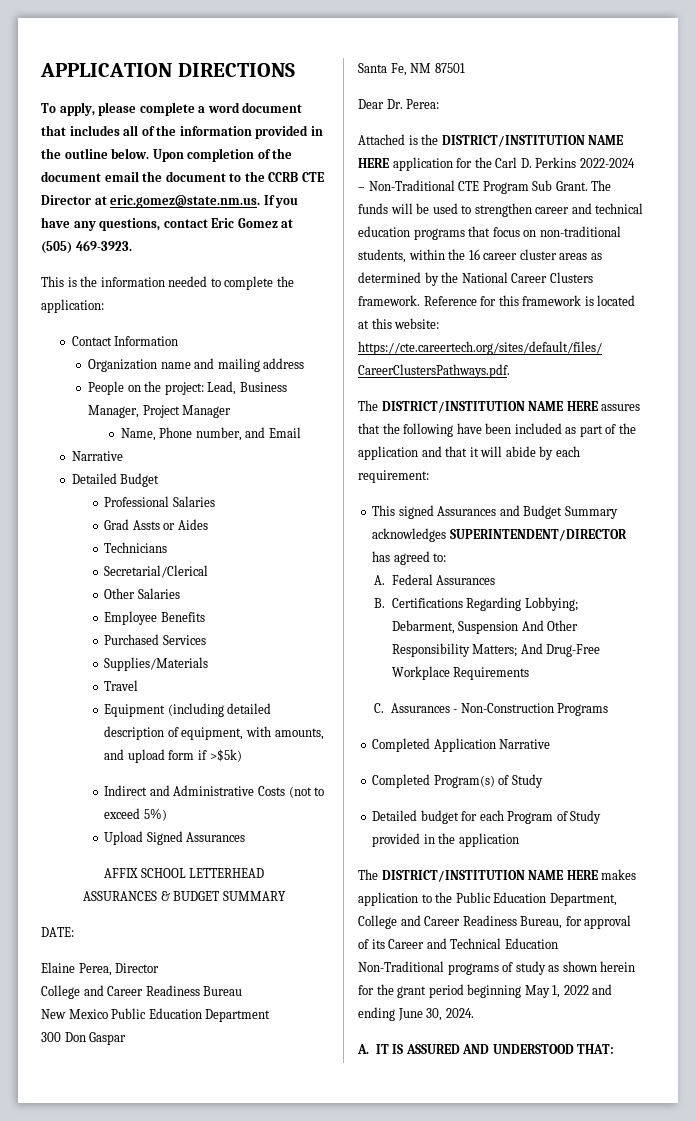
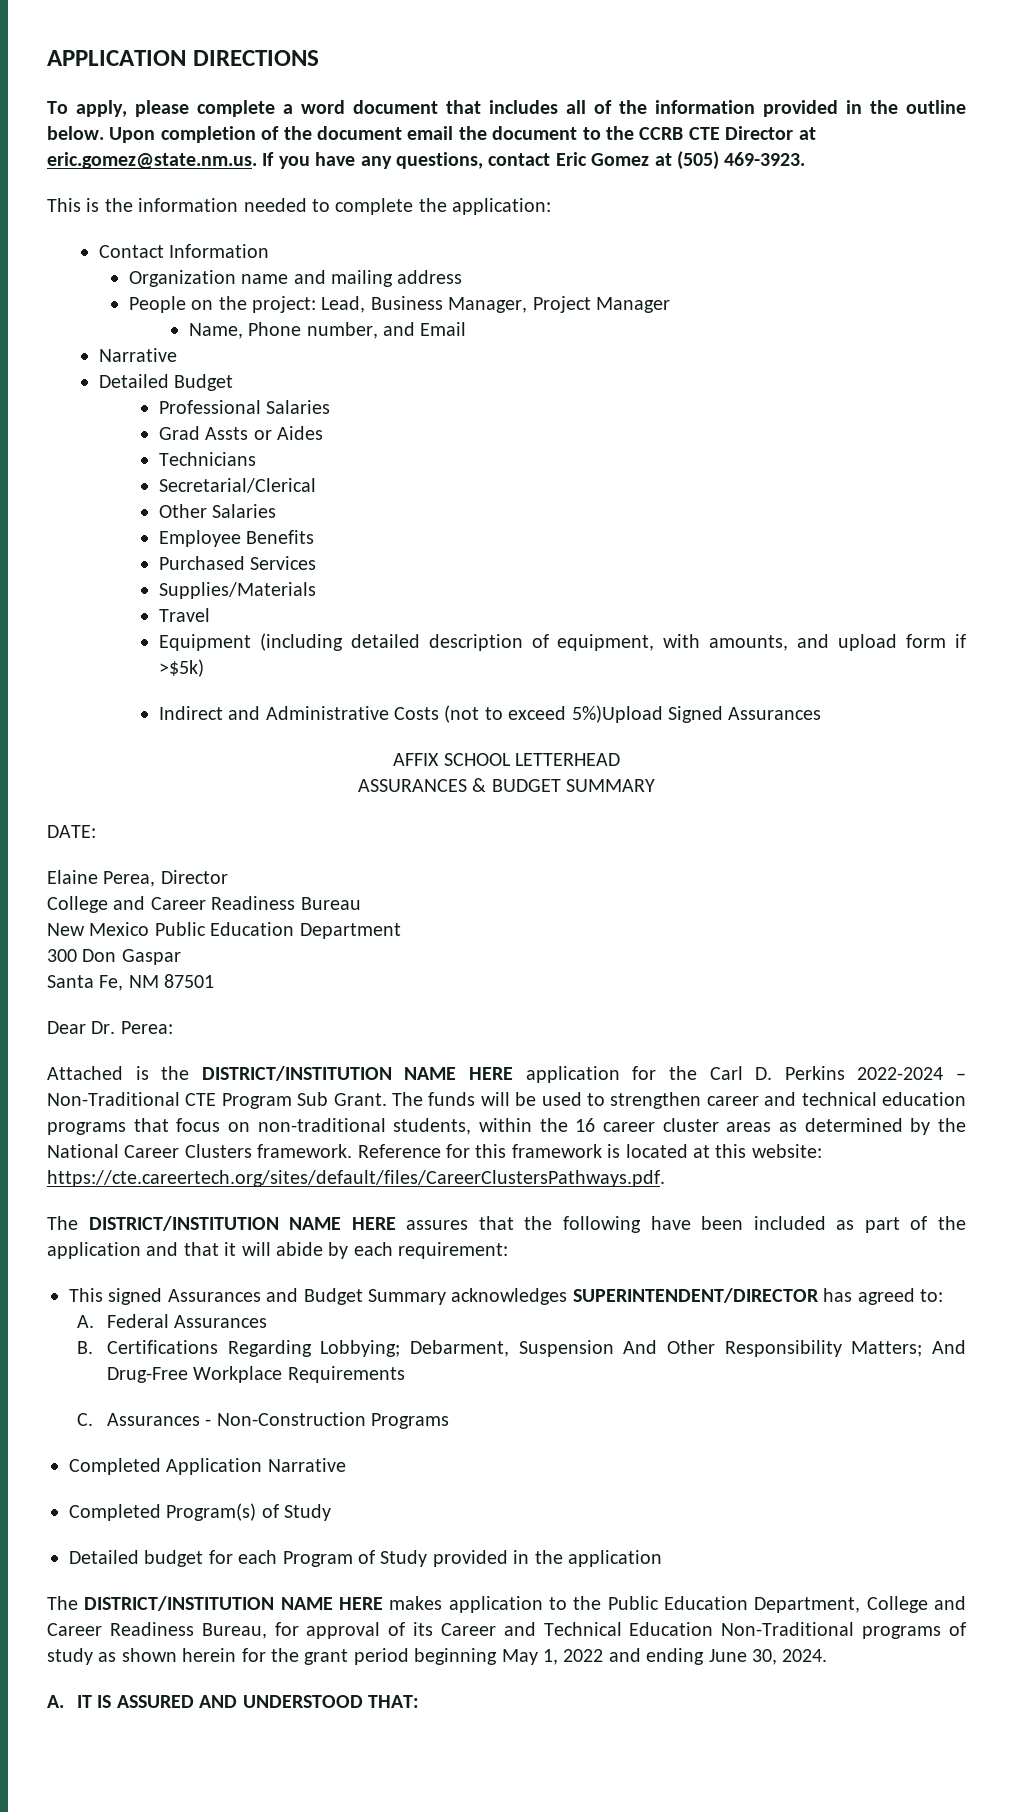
- Indirect and Administrative Costs (not to exceed 5%)
- Upload Signed Assurances
+ Indirect and Administrative Costs (not to exceed 5%)Upload Signed Assurances

